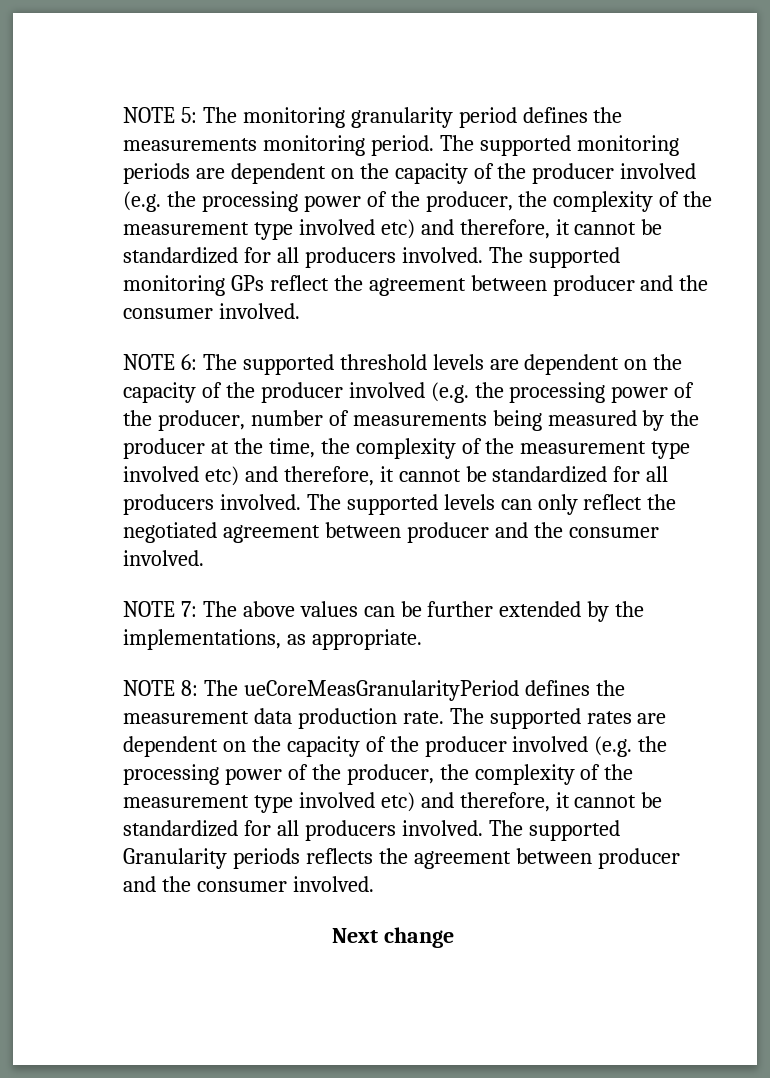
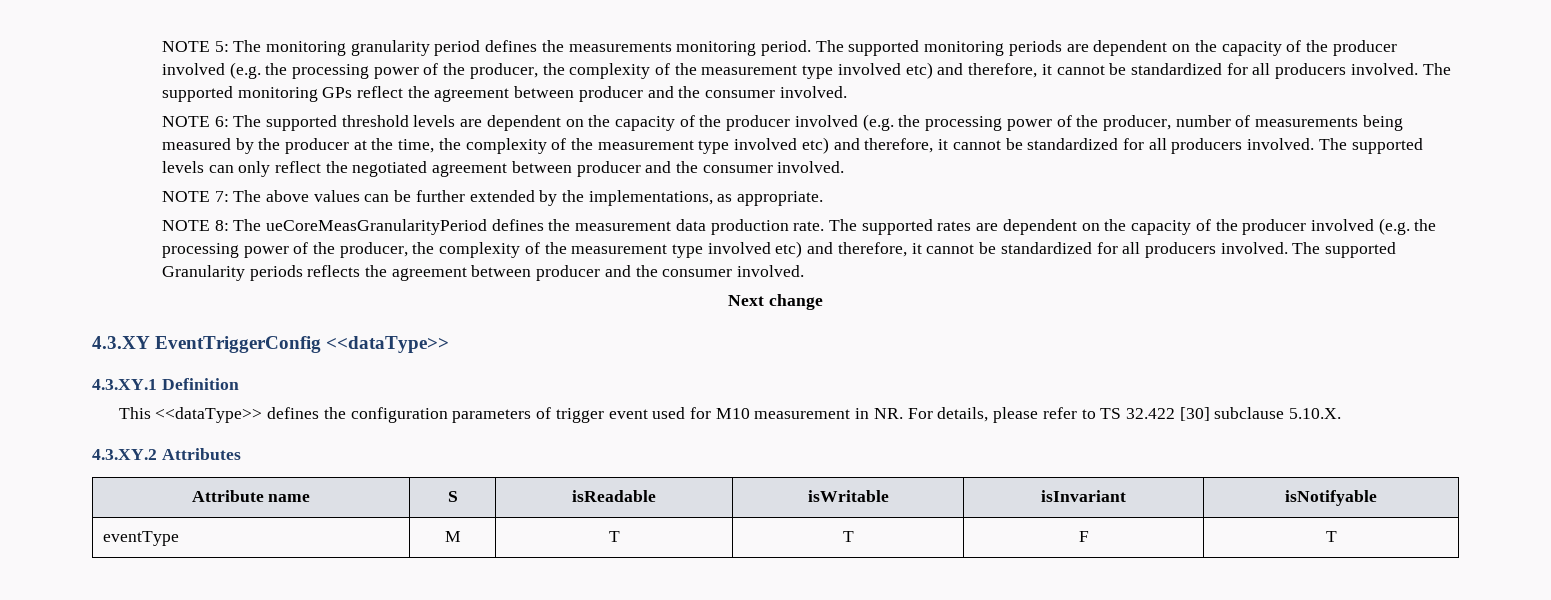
+ 4.3.XY EventTriggerConfig <<dataType>>
+ 4.3.XY.1 Definition
+ This <<dataType>> defines the configuration parameters of trigger event used for M10 measurement in NR. For details, please refer to TS 32.422 [30] subclause 5.10.X.
+ 4.3.XY.2 Attributes
+ Attribute name | S | isReadable | isWritable | isInvariant | isNotifyable
+ eventType | M | T | T | F | T

